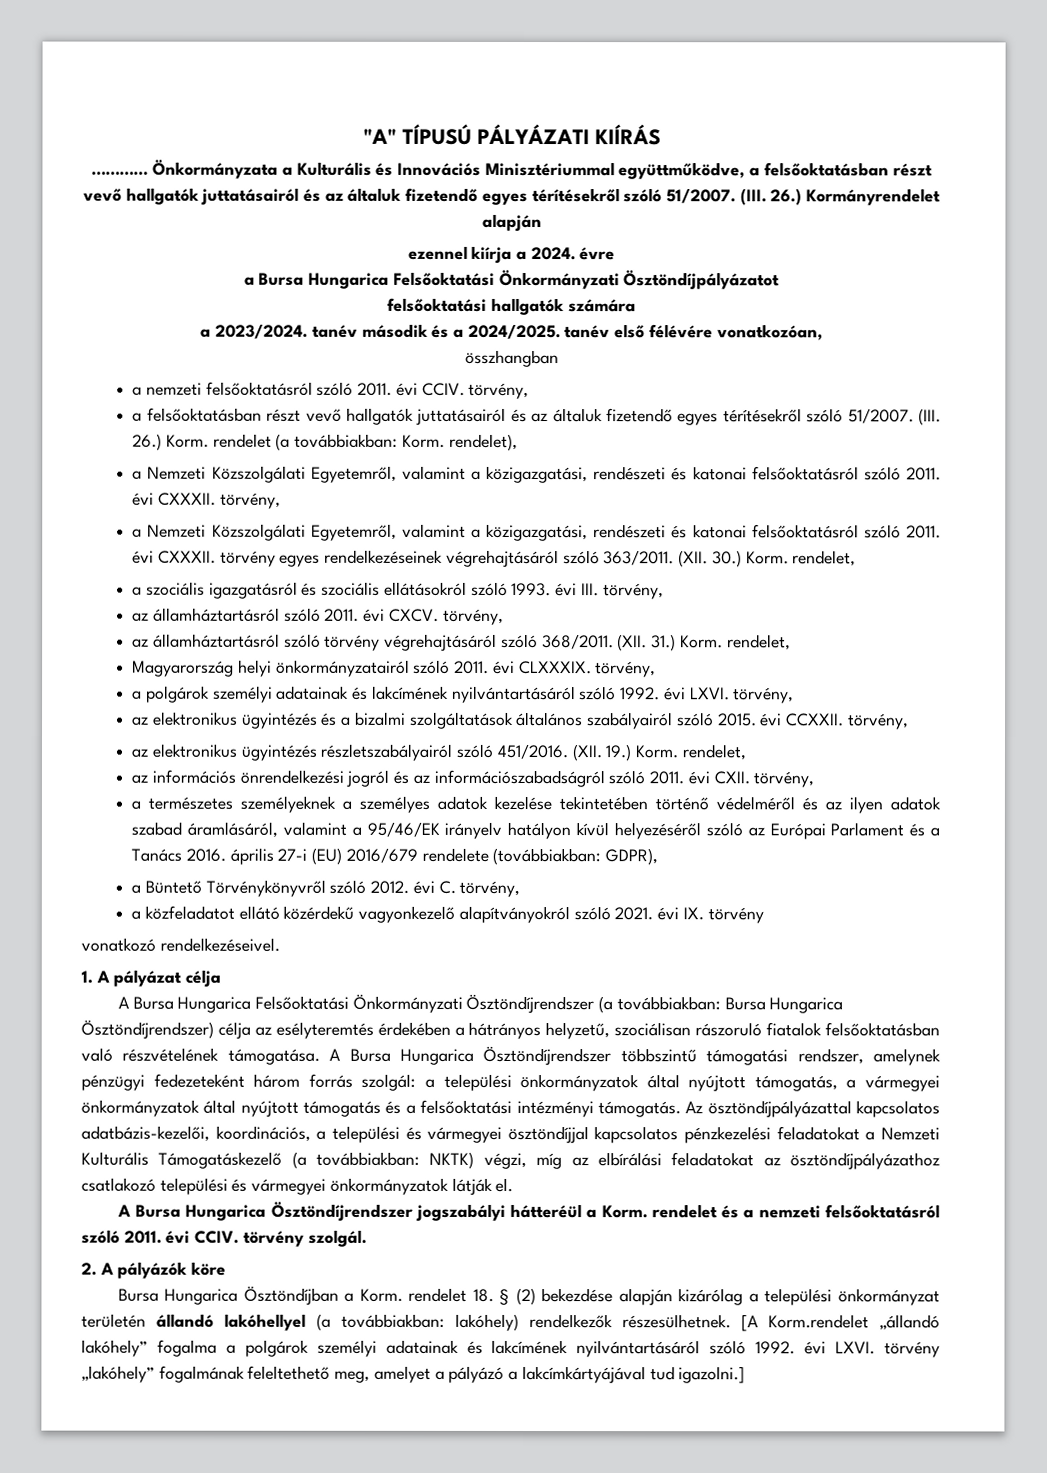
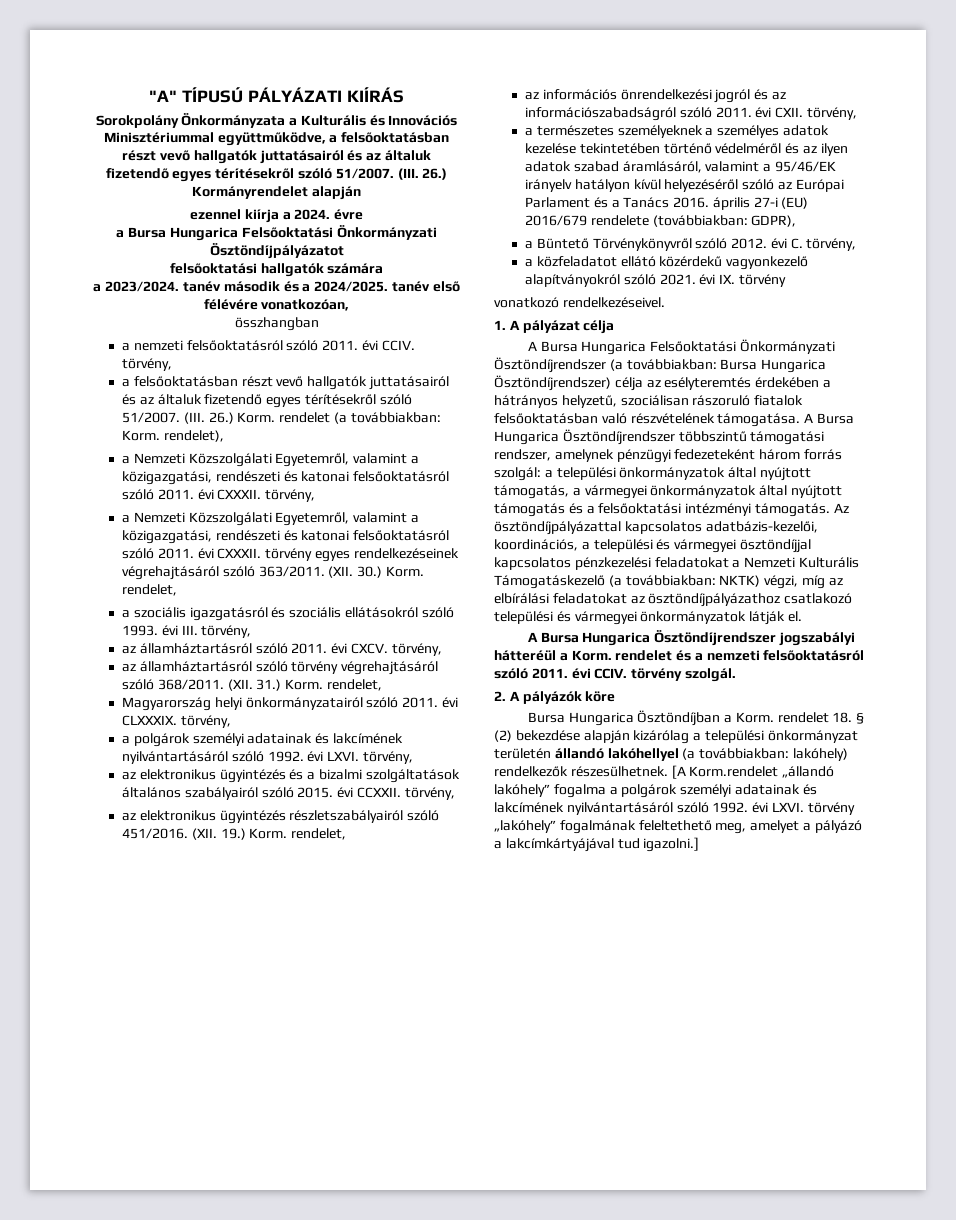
- ………… Önkormányzata a Kulturális és Innovációs Minisztériummal együttműködve, a felsőoktatásban részt vevő hallgatók juttatásairól és az általuk fizetendő egyes térítésekről szóló 51/2007.
+ Sorokpolány Önkormányzata a Kulturális és Innovációs Minisztériummal együttműködve, a felsőoktatásban részt vevő hallgatók juttatásairól és az általuk fizetendő egyes térítésekről szóló 51/2007.

